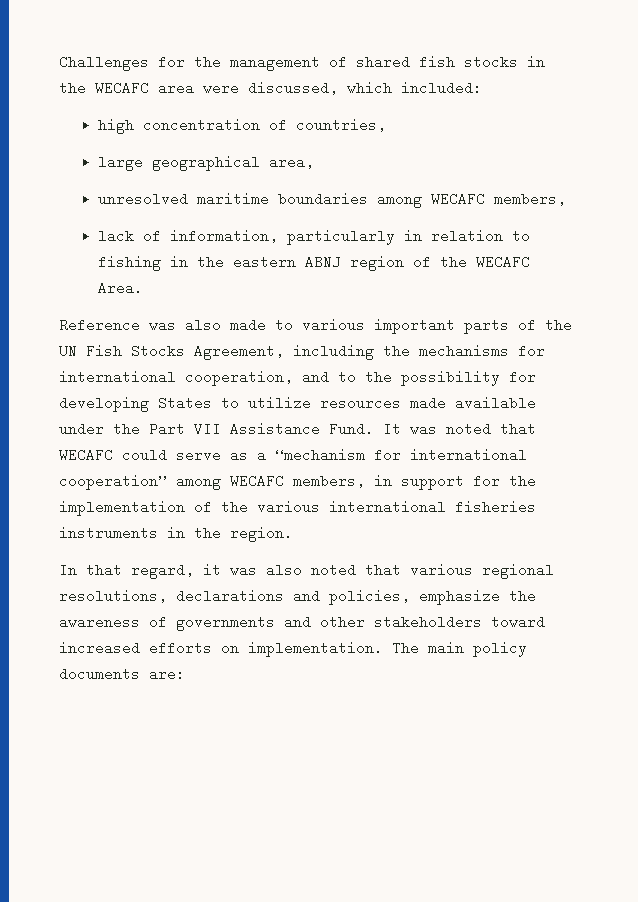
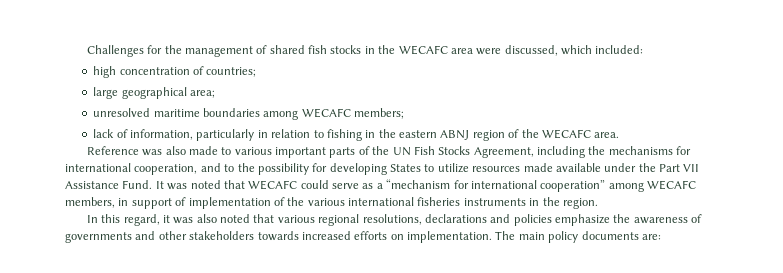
- high concentration of countries,
+ high concentration of countries;
- large geographical area,
+ large geographical area;
- unresolved maritime boundaries among WECAFC members,
+ unresolved maritime boundaries among WECAFC members;
- lack of information, particularly in relation to fishing in the eastern ABNJ region of the WECAFC Area.
+ lack of information, particularly in relation to fishing in the eastern ABNJ region of the WECAFC area.
- It was noted that WECAFC could serve as a “mechanism for international cooperation” among WECAFC members, in support for the implementation of the various international fisheries instruments in the region.
+ It was noted that WECAFC could serve as a “mechanism for international cooperation” among WECAFC members, in support of implementation of the various international fisheries instruments in the region.
- In that regard, it was also noted that various regional resolutions, declarations and policies, emphasize the awareness of governments and other stakeholders toward increased efforts on implementation.
+ In this regard, it was also noted that various regional resolutions, declarations and policies emphasize the awareness of governments and other stakeholders towards increased efforts on implementation.

